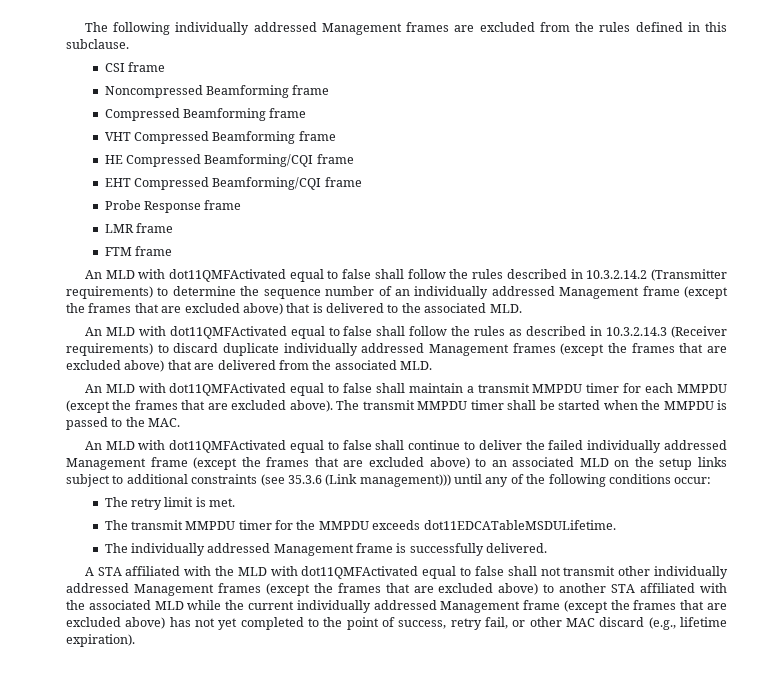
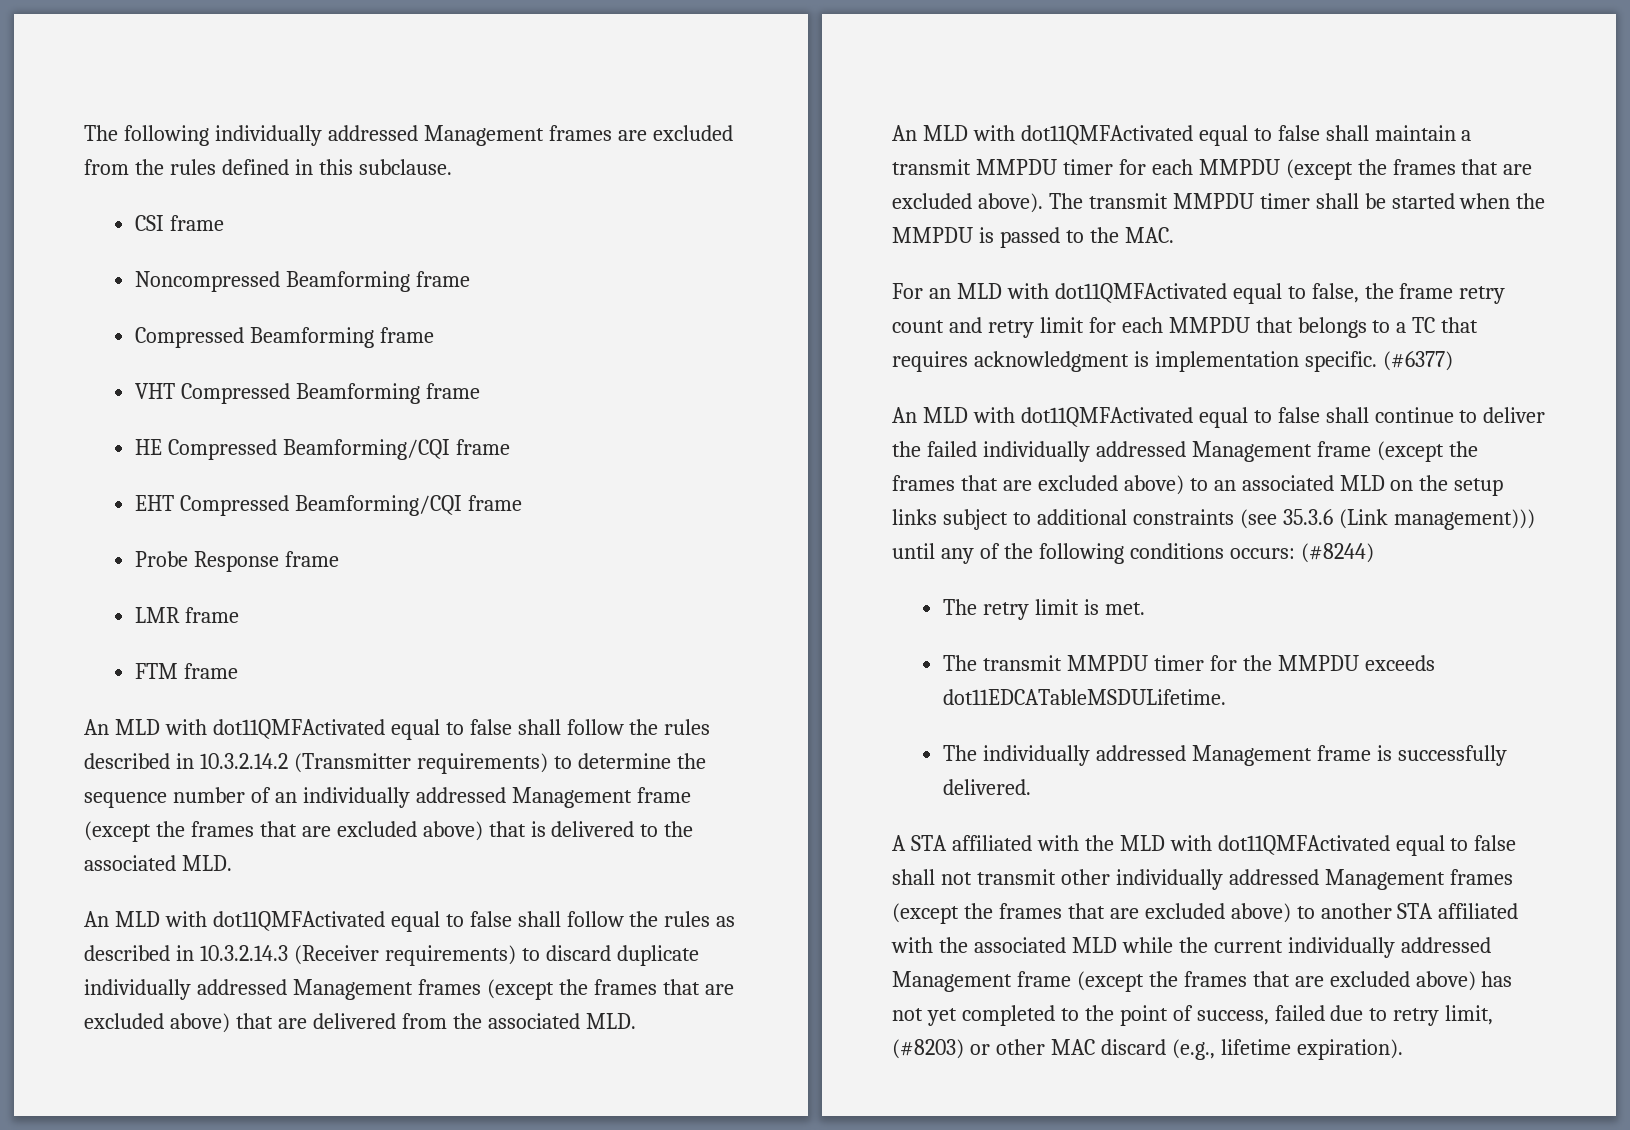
+ For an MLD with dot11QMFActivated equal to false, the frame retry count and retry limit for each MMPDU that belongs to a TC that requires acknowledgment is implementation specific. (#6377)
- An MLD with dot11QMFActivated equal to false shall continue to deliver the failed individually addressed Management frame (except the frames that are excluded above) to an associated MLD on the setup links subject to additional constraints (see 35.3.6 (Link management))) until any of the following conditions occur:
+ An MLD with dot11QMFActivated equal to false shall continue to deliver the failed individually addressed Management frame (except the frames that are excluded above) to an associated MLD on the setup links subject to additional constraints (see 35.3.6 (Link management))) until any of the following conditions occurs: (#8244)
- A STA affiliated with the MLD with dot11QMFActivated equal to false shall not transmit other individually addressed Management frames (except the frames that are excluded above) to another STA affiliated with the associated MLD while the current individually addressed Management frame (except the frames that are excluded above) has not yet completed to the point of success, retry fail, or other MAC discard (e.g., lifetime expiration).
+ A STA affiliated with the MLD with dot11QMFActivated equal to false shall not transmit other individually addressed Management frames (except the frames that are excluded above) to another STA affiliated with the associated MLD while the current individually addressed Management frame (except the frames that are excluded above) has not yet completed to the point of success, failed due to retry limit, (#8203) or other MAC discard (e.g., lifetime expiration).

